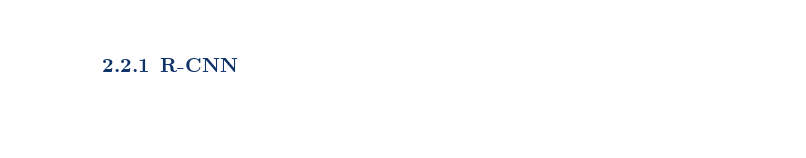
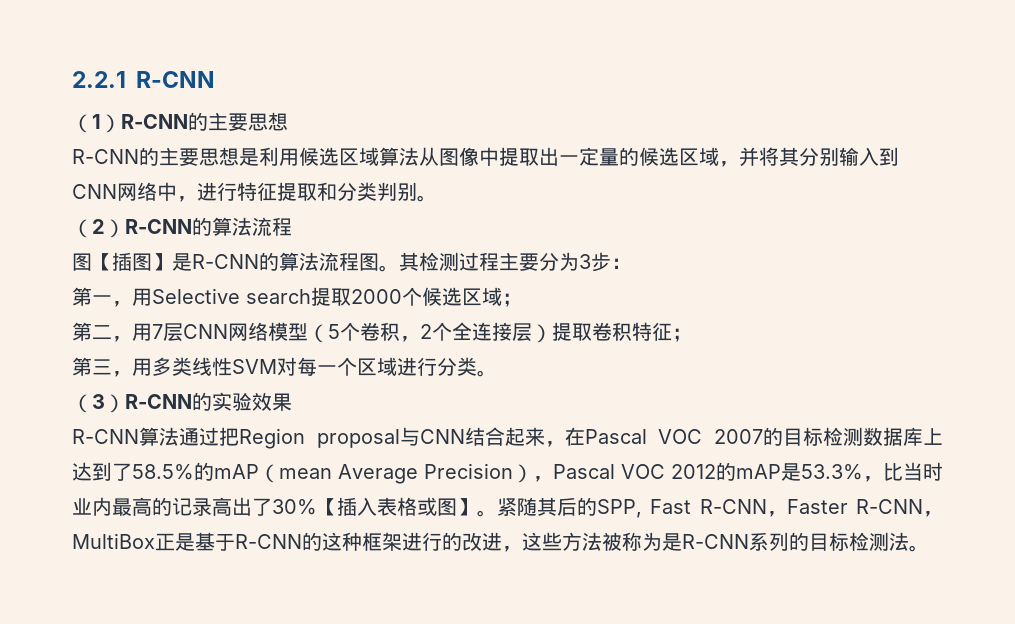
+ （1）R-CNN的主要思想
+ R-CNN的主要思想是利用候选区域算法从图像中提取出一定量的候选区域，并将其分别输入到CNN网络中，进行特征提取和分类判别。
+ （2）R-CNN的算法流程
+ 图【插图】是R-CNN的算法流程图。其检测过程主要分为3步：
+ 第一，用Selective search提取2000个候选区域；
+ 第二，用7层CNN网络模型（5个卷积，2个全连接层）提取卷积特征；
+ 第三，用多类线性SVM对每一个区域进行分类。
+ （3）R-CNN的实验效果
+ R-CNN算法通过把Region proposal与CNN结合起来，在Pascal VOC 2007的目标检测数据库上达到了58.5%的mAP（mean Average Precision），Pascal VOC 2012的mAP是53.3%，比当时业内最高的记录高出了30%【插入表格或图】。紧随其后的SPP, Fast R-CNN，Faster R-CNN，MultiBox正是基于R-CNN的这种框架进行的改进，这些方法被称为是R-CNN系列的目标检测法。

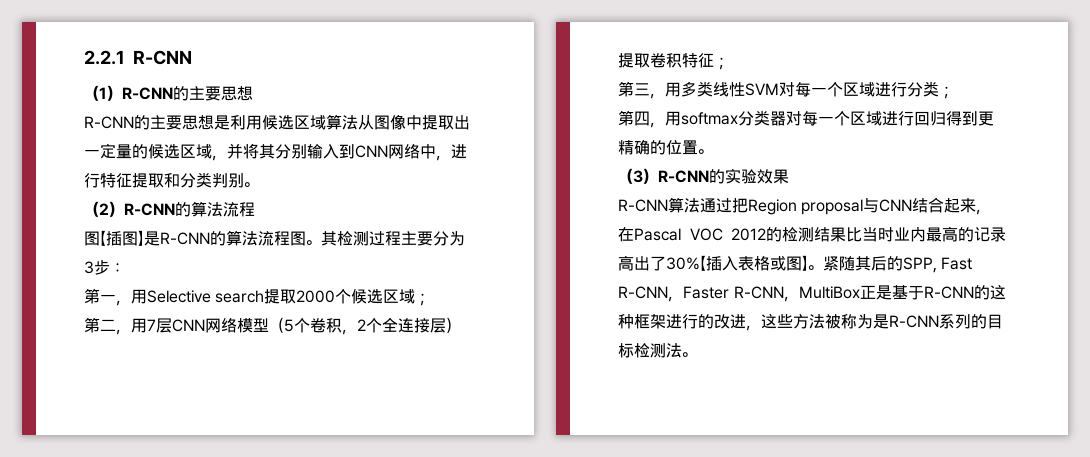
- 第三，用多类线性SVM对每一个区域进行分类。
+ 第三，用多类线性SVM对每一个区域进行分类；
+ 第四，用softmax分类器对每一个区域进行回归得到更精确的位置。
- R-CNN算法通过把Region proposal与CNN结合起来，在Pascal VOC 2007的目标检测数据库上达到了58.5%的mAP（mean Average Precision），Pascal VOC 2012的mAP是53.3%，比当时业内最高的记录高出了30%【插入表格或图】。
+ R-CNN算法通过把Region proposal与CNN结合起来，在Pascal VOC 2012的检测结果比当时业内最高的记录高出了30%【插入表格或图】。

